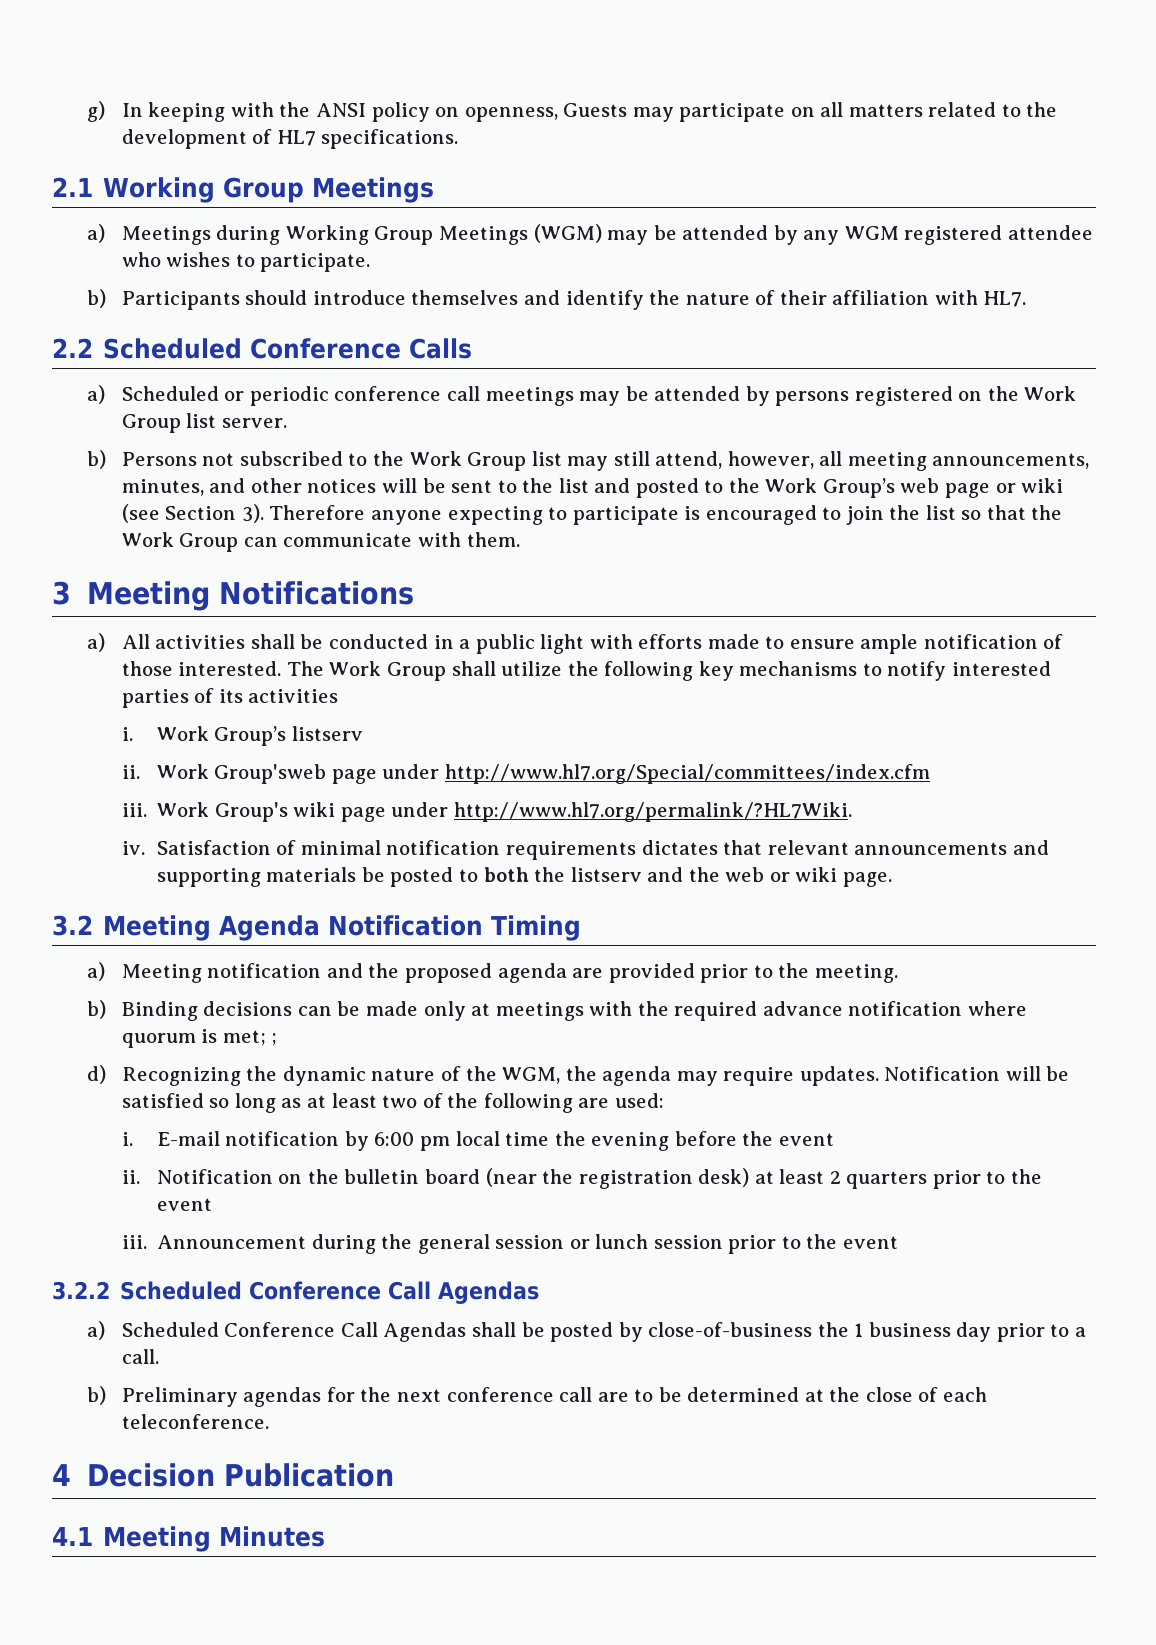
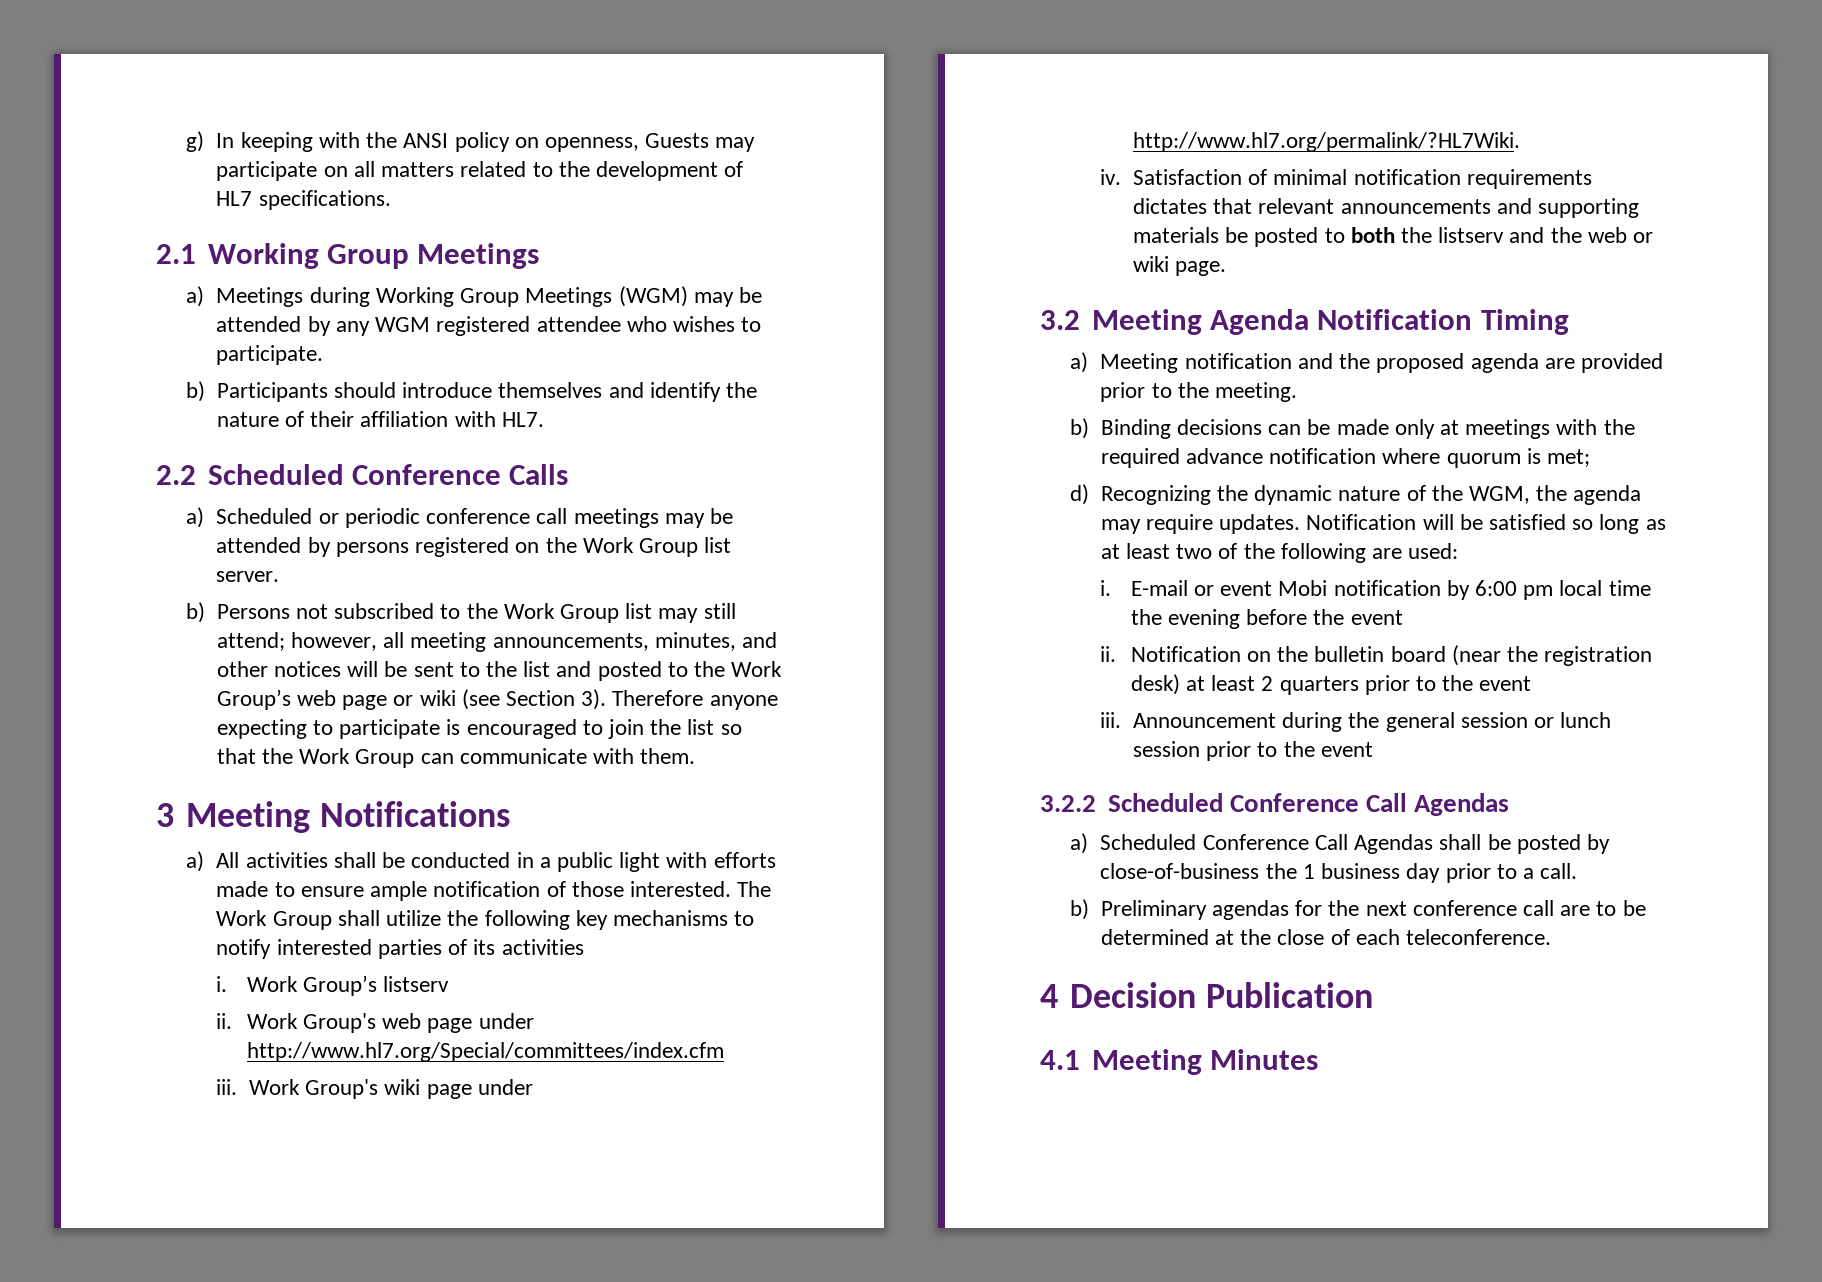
- b) Persons not subscribed to the Work Group list may still attend, however, all meeting announcements, minutes, and other notices will be sent to the list and posted to the Work Group’s web page or wiki (see Section 3).
+ b) Persons not subscribed to the Work Group list may still attend; however, all meeting announcements, minutes, and other notices will be sent to the list and posted to the Work Group’s web page or wiki (see Section 3).
- Work Group'sweb page under http://www.hl7.org/Special/committees/index.cfm
+ Work Group's web page under http://www.hl7.org/Special/committees/index.cfm
- b) Binding decisions can be made only at meetings with the required advance notification where quorum is met; ;
+ b) Binding decisions can be made only at meetings with the required advance notification where quorum is met;
- E-mail notification by 6:00 pm local time the evening before the event
+ E-mail or event Mobi notification by 6:00 pm local time the evening before the event

